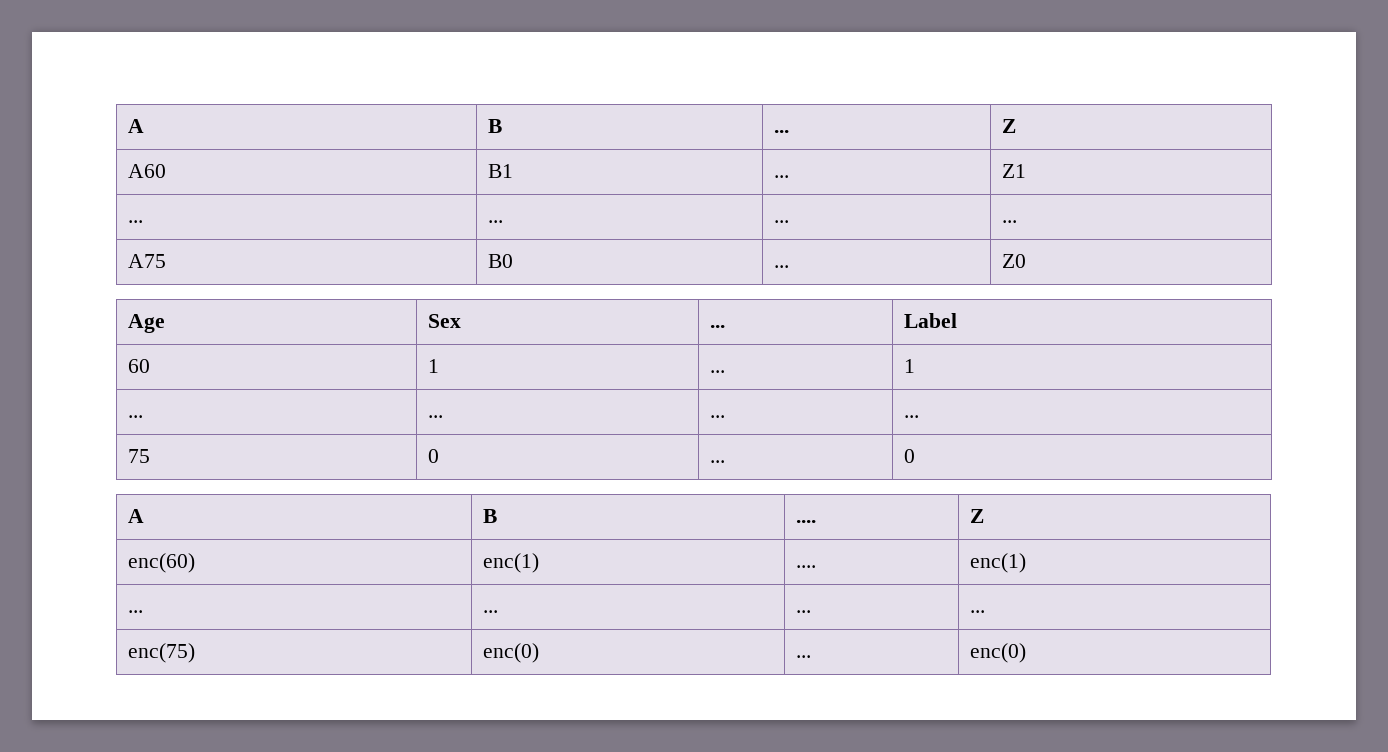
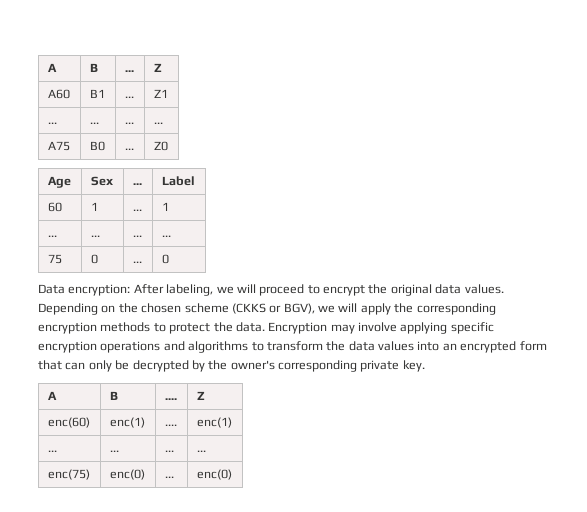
+ Data encryption: After labeling, we will proceed to encrypt the original data values. Depending on the chosen scheme (CKKS or BGV), we will apply the corresponding encryption methods to protect the data. Encryption may involve applying specific encryption operations and algorithms to transform the data values into an encrypted form that can only be decrypted by the owner's corresponding private key.

